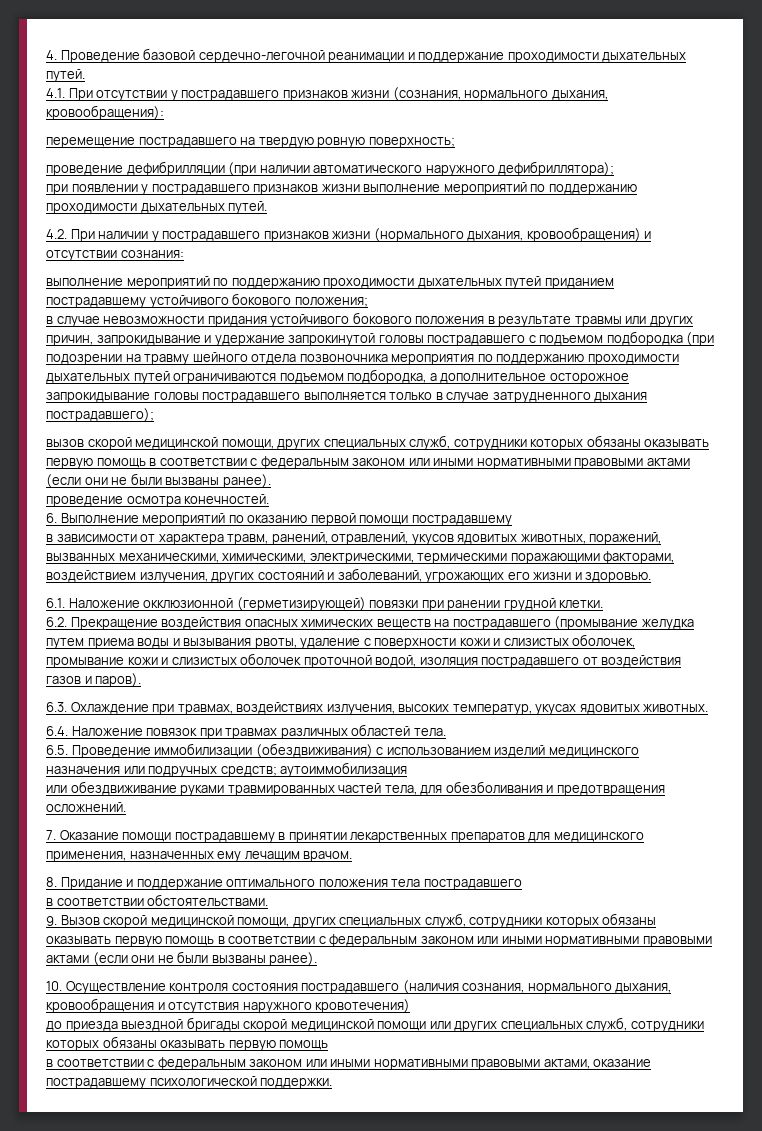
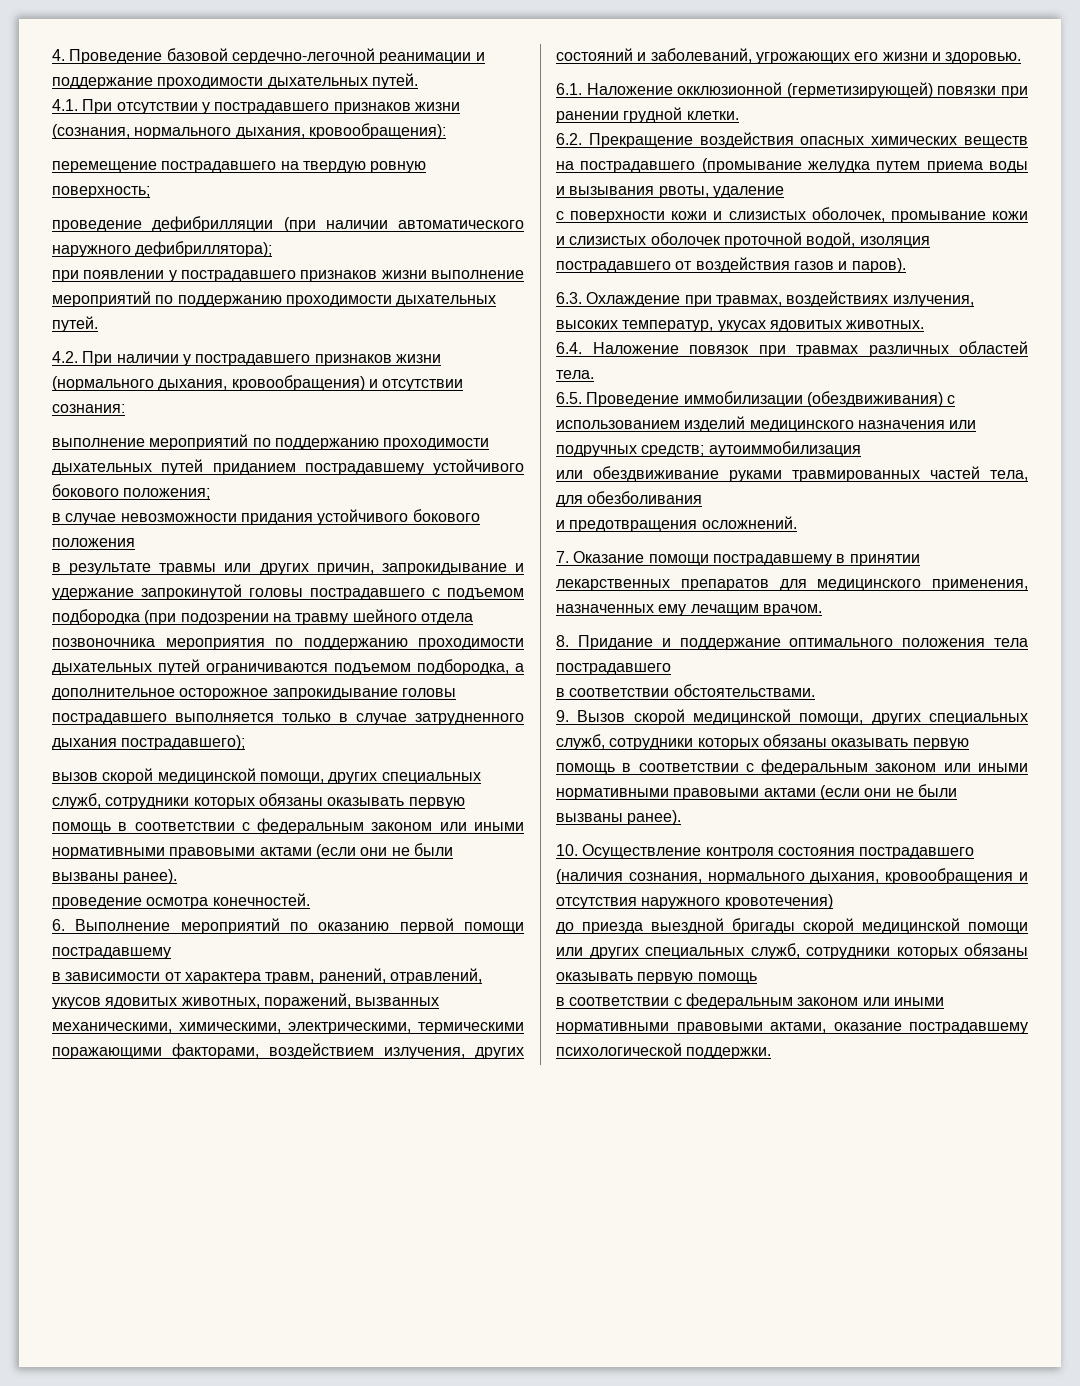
- в случае невозможности придания устойчивого бокового положения в результате травмы или других причин, запрокидывание и удержание запрокинутой головы пострадавшего с подъемом подбородка (при подозрении на травму шейного отдела позвоночника мероприятия по поддержанию проходимости дыхательных путей ограничиваются подъемом подбородка, а дополнительное осторожное запрокидывание головы пострадавшего выполняется только в случае затрудненного дыхания пострадавшего);
+ в случае невозможности придания устойчивого бокового положения
+ в результате травмы или других причин, запрокидывание и удержание запрокинутой головы пострадавшего с подъемом подбородка (при подозрении на травму шейного отдела позвоночника мероприятия по поддержанию проходимости дыхательных путей ограничиваются подъемом подбородка, а дополнительное осторожное запрокидывание головы пострадавшего выполняется только в случае затрудненного дыхания пострадавшего);
- 6.2. Прекращение воздействия опасных химических веществ на пострадавшего (промывание желудка путем приема воды и вызывания рвоты, удаление с поверхности кожи и слизистых оболочек, промывание кожи и слизистых оболочек проточной водой, изоляция пострадавшего от воздействия газов и паров).
+ 6.2. Прекращение воздействия опасных химических веществ на пострадавшего (промывание желудка путем приема воды и вызывания рвоты, удаление
+ с поверхности кожи и слизистых оболочек, промывание кожи и слизистых оболочек проточной водой, изоляция пострадавшего от воздействия газов и паров).
- или обездвиживание руками травмированных частей тела, для обезболивания и предотвращения осложнений.
+ или обездвиживание руками травмированных частей тела, для обезболивания
+ и предотвращения осложнений.

